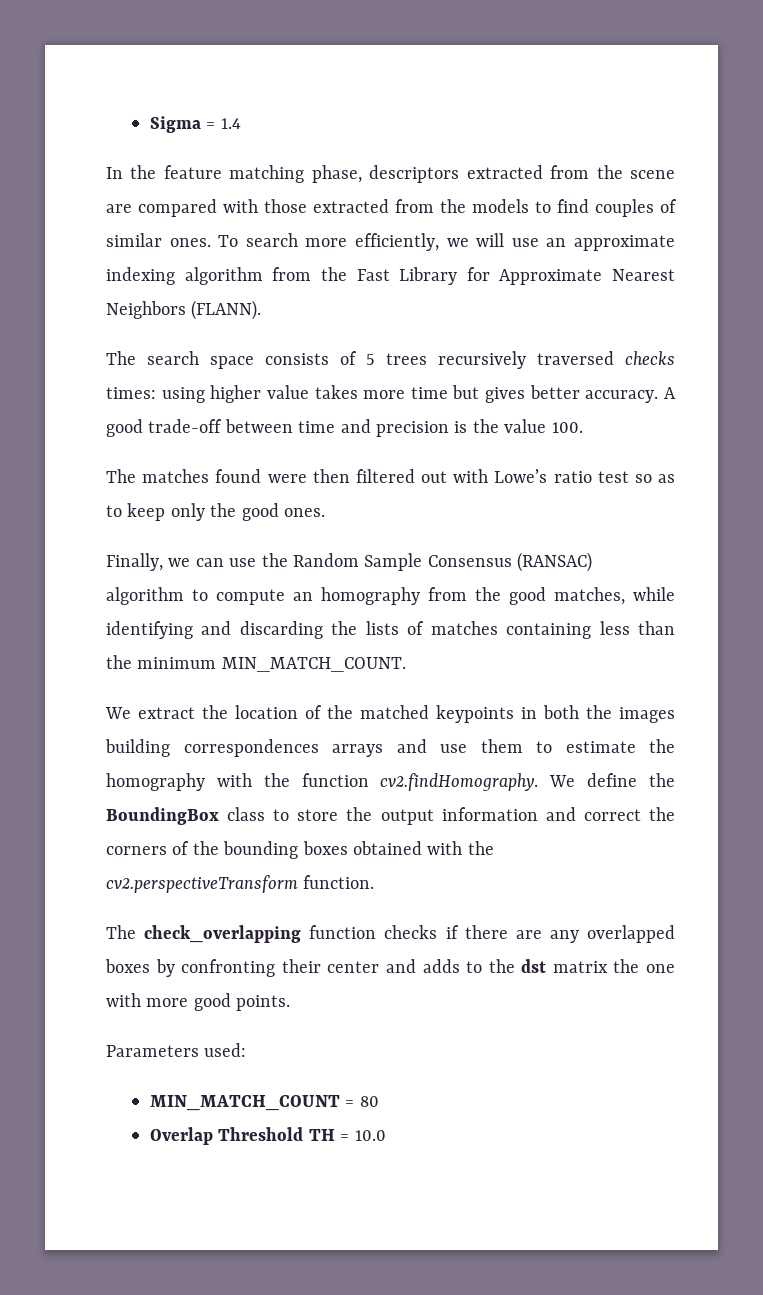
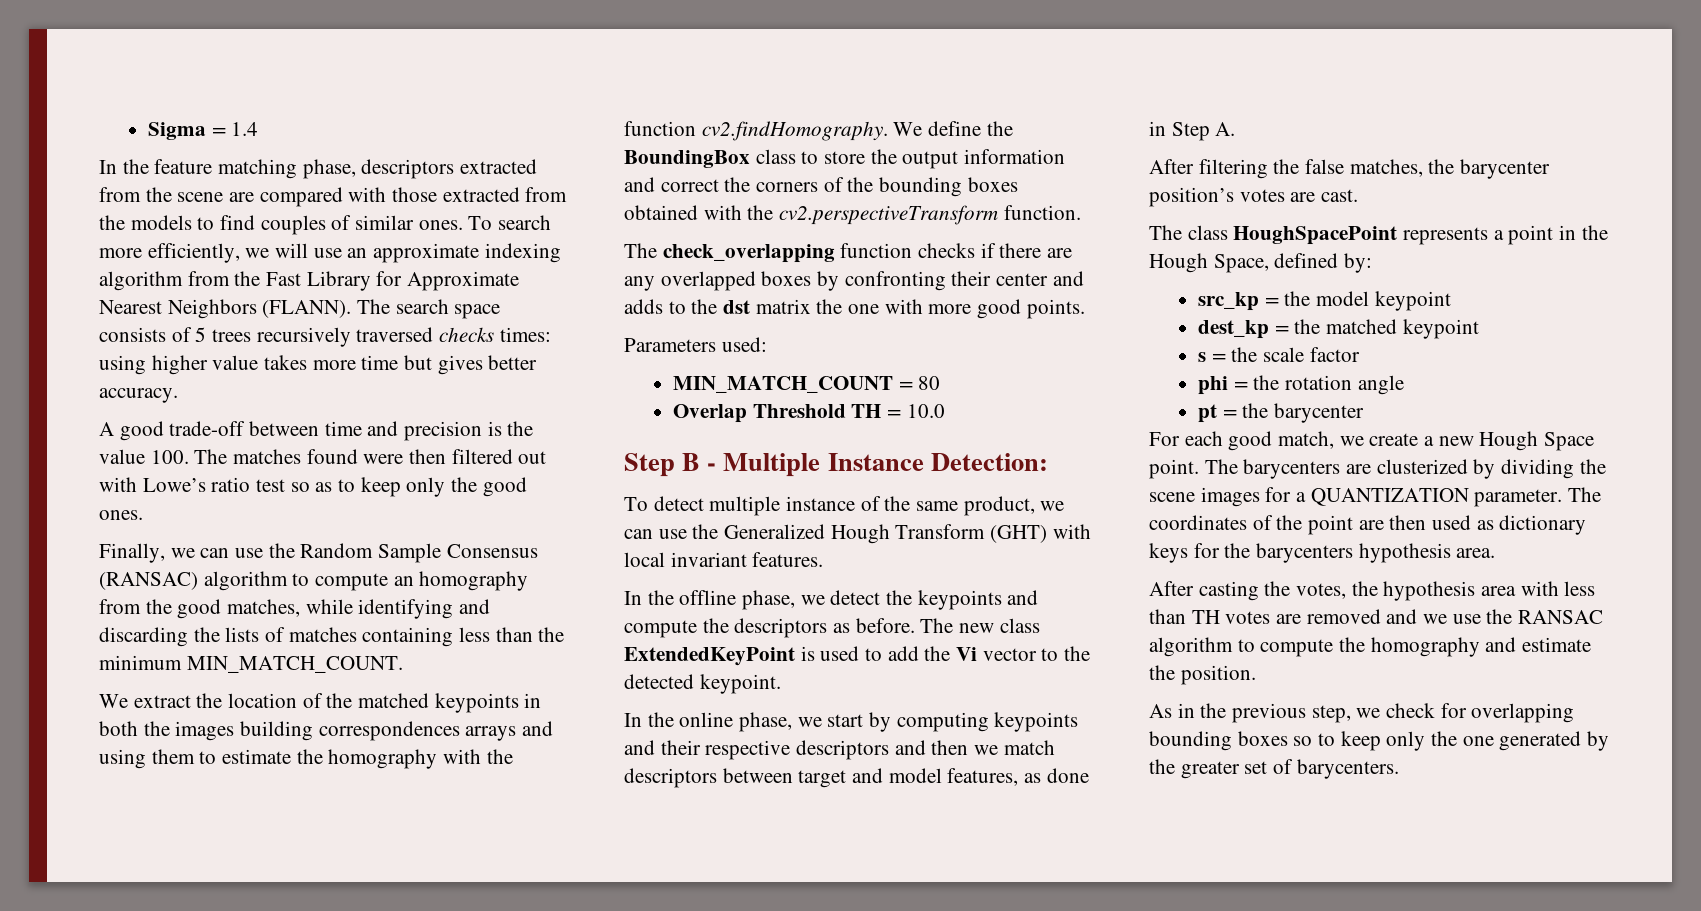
- To search more efficiently, we will use an approximate indexing algorithm from the Fast Library for Approximate Nearest Neighbors (FLANN).
- The search space consists of 5 trees recursively traversed checks times:
+ To search more efficiently, we will use an approximate indexing algorithm from the Fast Library for Approximate Nearest Neighbors (FLANN). The search space consists of 5 trees recursively traversed checks times:
- using higher value takes more time but gives better accuracy. A good trade-off between time and precision is the value 100.
- The matches found were then filtered out with Lowe’s ratio test so as to keep only the good ones.
+ using higher value takes more time but gives better accuracy.
+ A good trade-off between time and precision is the value 100. The matches found were then filtered out with Lowe’s ratio test so as to keep only the good ones.
- We extract the location of the matched keypoints in both the images building correspondences arrays and use them to estimate the homography with the function cv2.findHomography. We define the BoundingBox class to store the output information and correct the corners of the bounding boxes obtained with the cv2.perspectiveTransform function.
+ We extract the location of the matched keypoints in both the images building correspondences arrays and using them to estimate the homography with the function cv2.findHomography. We define the BoundingBox class to store the output information and correct the corners of the bounding boxes obtained with the cv2.perspectiveTransform function.
+ Step B - Multiple Instance Detection:
+ To detect multiple instance of the same product, we can use the Generalized Hough Transform (GHT) with local invariant features.
+ In the offline phase, we detect the keypoints and compute the descriptors as before. The new class ExtendedKeyPoint is used to add the Vi vector to the detected keypoint.
+ In the online phase, we start by computing keypoints and their respective descriptors and then we match descriptors between target and model features, as done in Step A.
+ After filtering the false matches, the barycenter position’s votes are cast.
+ The class HoughSpacePoint represents a point in the Hough Space, defined by:
+ src_kp = the model keypoint
+ dest_kp = the matched keypoint
+ s = the scale factor
+ phi = the rotation angle
+ pt = the barycenter
+ For each good match, we create a new Hough Space point. The barycenters are clusterized by dividing the scene images for a QUANTIZATION parameter. The coordinates of the point are then used as dictionary keys for the barycenters hypothesis area.
+ After casting the votes, the hypothesis area with less than TH votes are removed and we use the RANSAC algorithm to compute the homography and estimate the position.
+ As in the previous step, we check for overlapping bounding boxes so to keep only the one generated by the greater set of barycenters.

